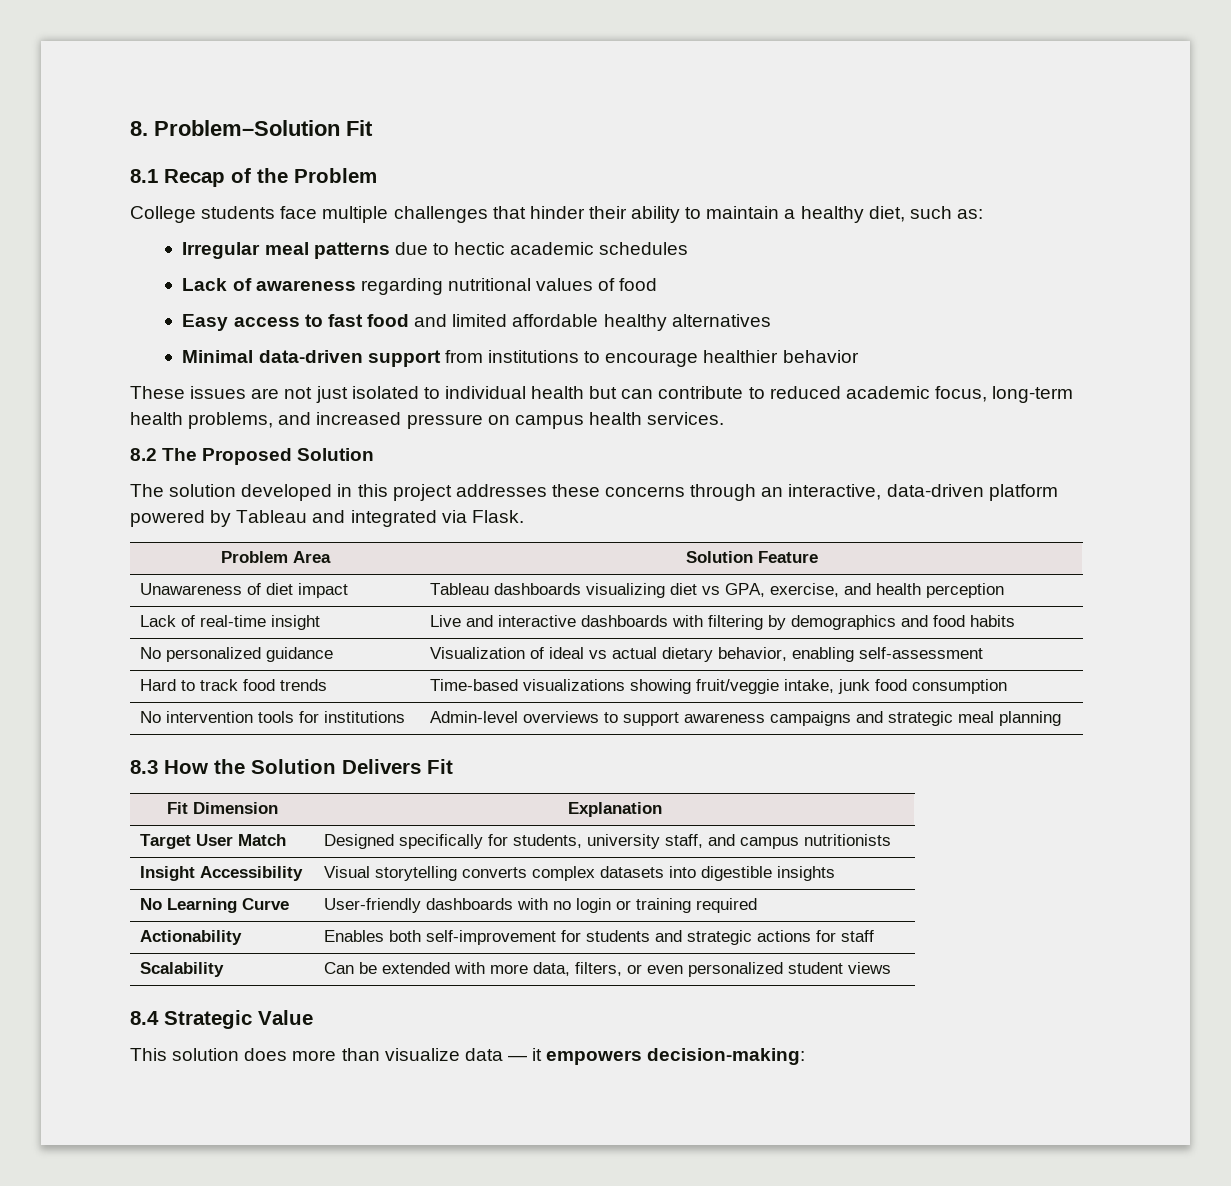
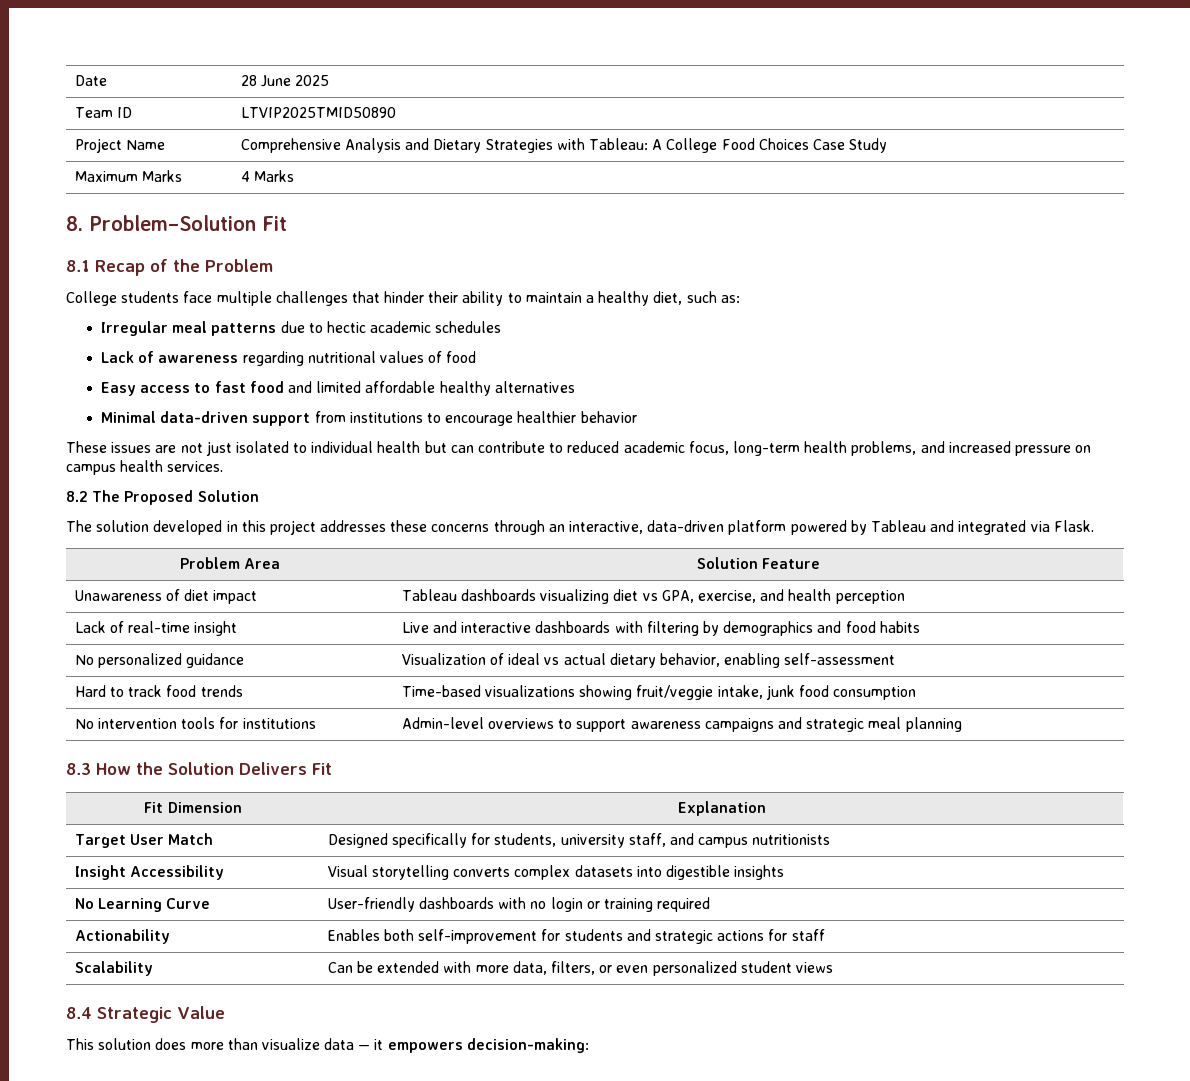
+ Date | 28 June 2025
+ Team ID | LTVIP2025TMID50890
+ Project Name | Comprehensive Analysis and Dietary Strategies with Tableau: A College Food Choices Case Study
+ Maximum Marks | 4 Marks

